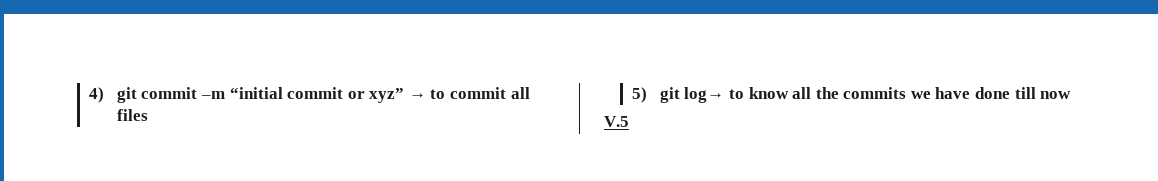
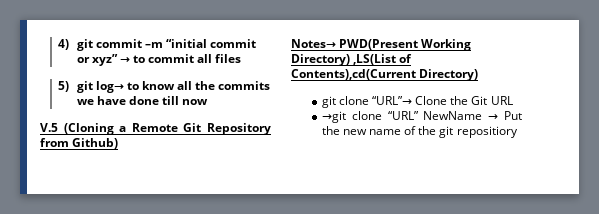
- V.5
+ V.5 (Cloning a Remote Git Repository from Github)
+ Notes→ PWD(Present Working Directory) ,LS(List of Contents),cd(Current Directory)
+ git clone “URL”→ Clone the Git URL
+ →git clone “URL” NewName → Put the new name of the git repositiory

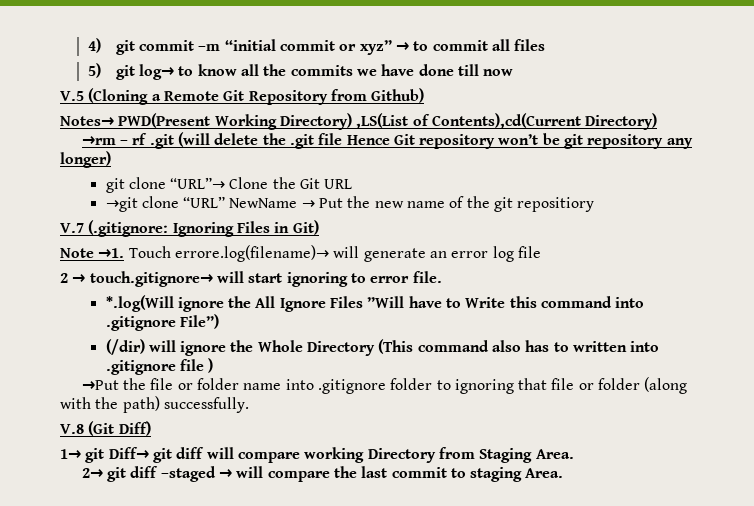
+ →rm – rf .git (will delete the .git file Hence Git repository won’t be git repository any longer)
+ V.7 (.gitignore: Ignoring Files in Git)
+ Note →1. Touch errore.log(filename)→ will generate an error log file
+ 2 → touch.gitignore→ will start ignoring to error file.
+ *.log(Will ignore the All Ignore Files ”Will have to Write this command into .gitignore File”)
+ (/dir) will ignore the Whole Directory (This command also has to written into .gitignore file )
+ →Put the file or folder name into .gitignore folder to ignoring that file or folder (along with the path) successfully.
+ V.8 (Git Diff)
+ 1→ git Diff→ git diff will compare working Directory from Staging Area.
+ 2→ git diff –staged → will compare the last commit to staging Area.

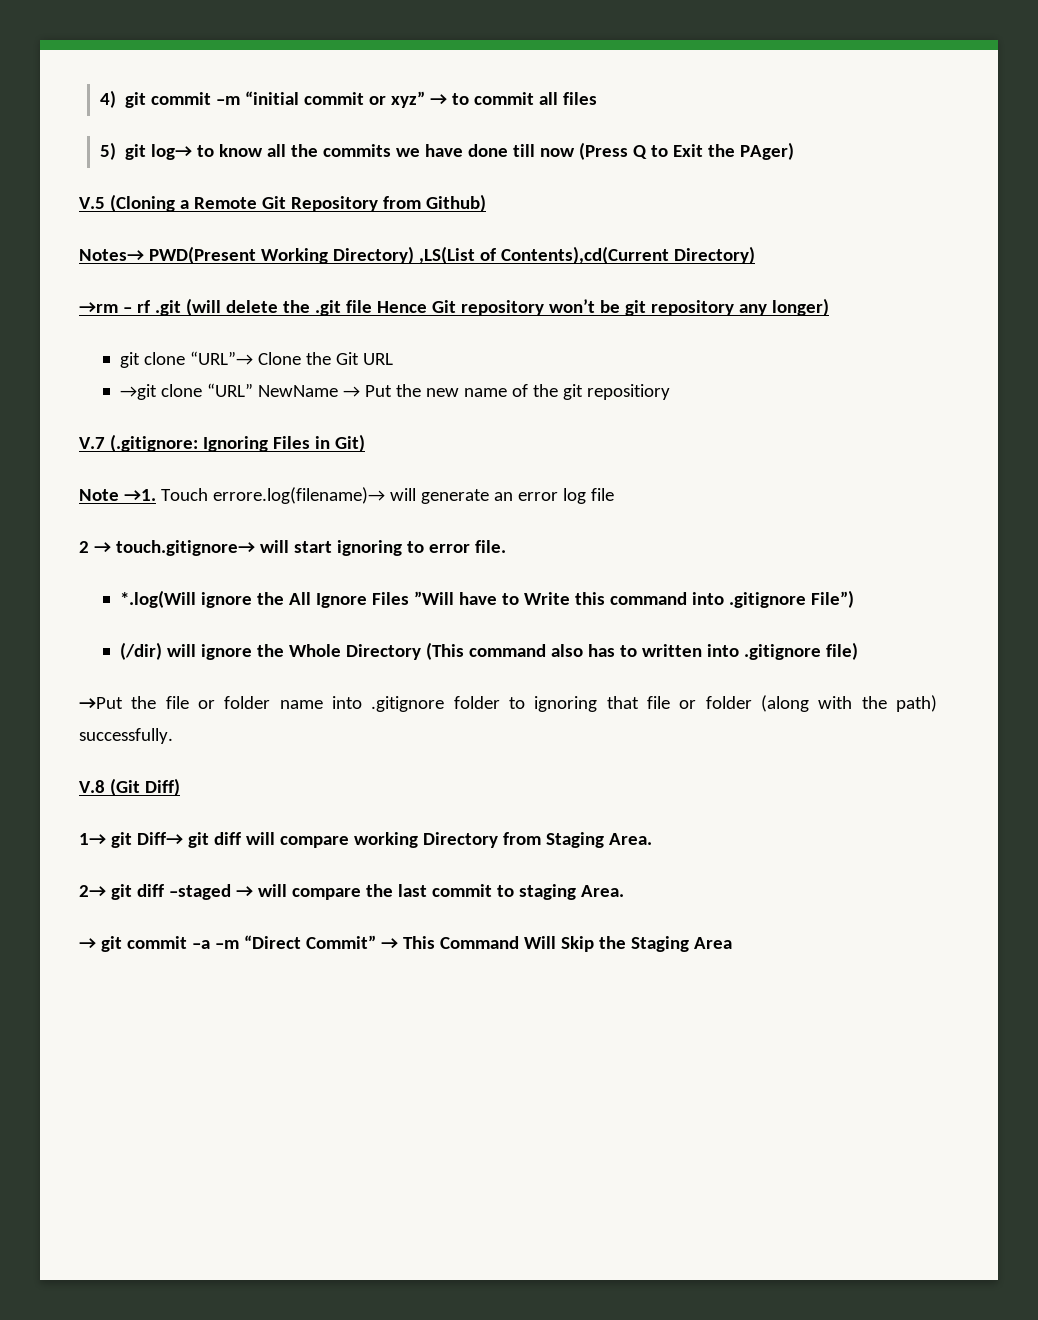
- 5) git log→ to know all the commits we have done till now
+ 5) git log→ to know all the commits we have done till now (Press Q to Exit the PAger)
- (/dir) will ignore the Whole Directory (This command also has to written into .gitignore file )
+ (/dir) will ignore the Whole Directory (This command also has to written into .gitignore file)
+ → git commit –a –m “Direct Commit” → This Command Will Skip the Staging Area

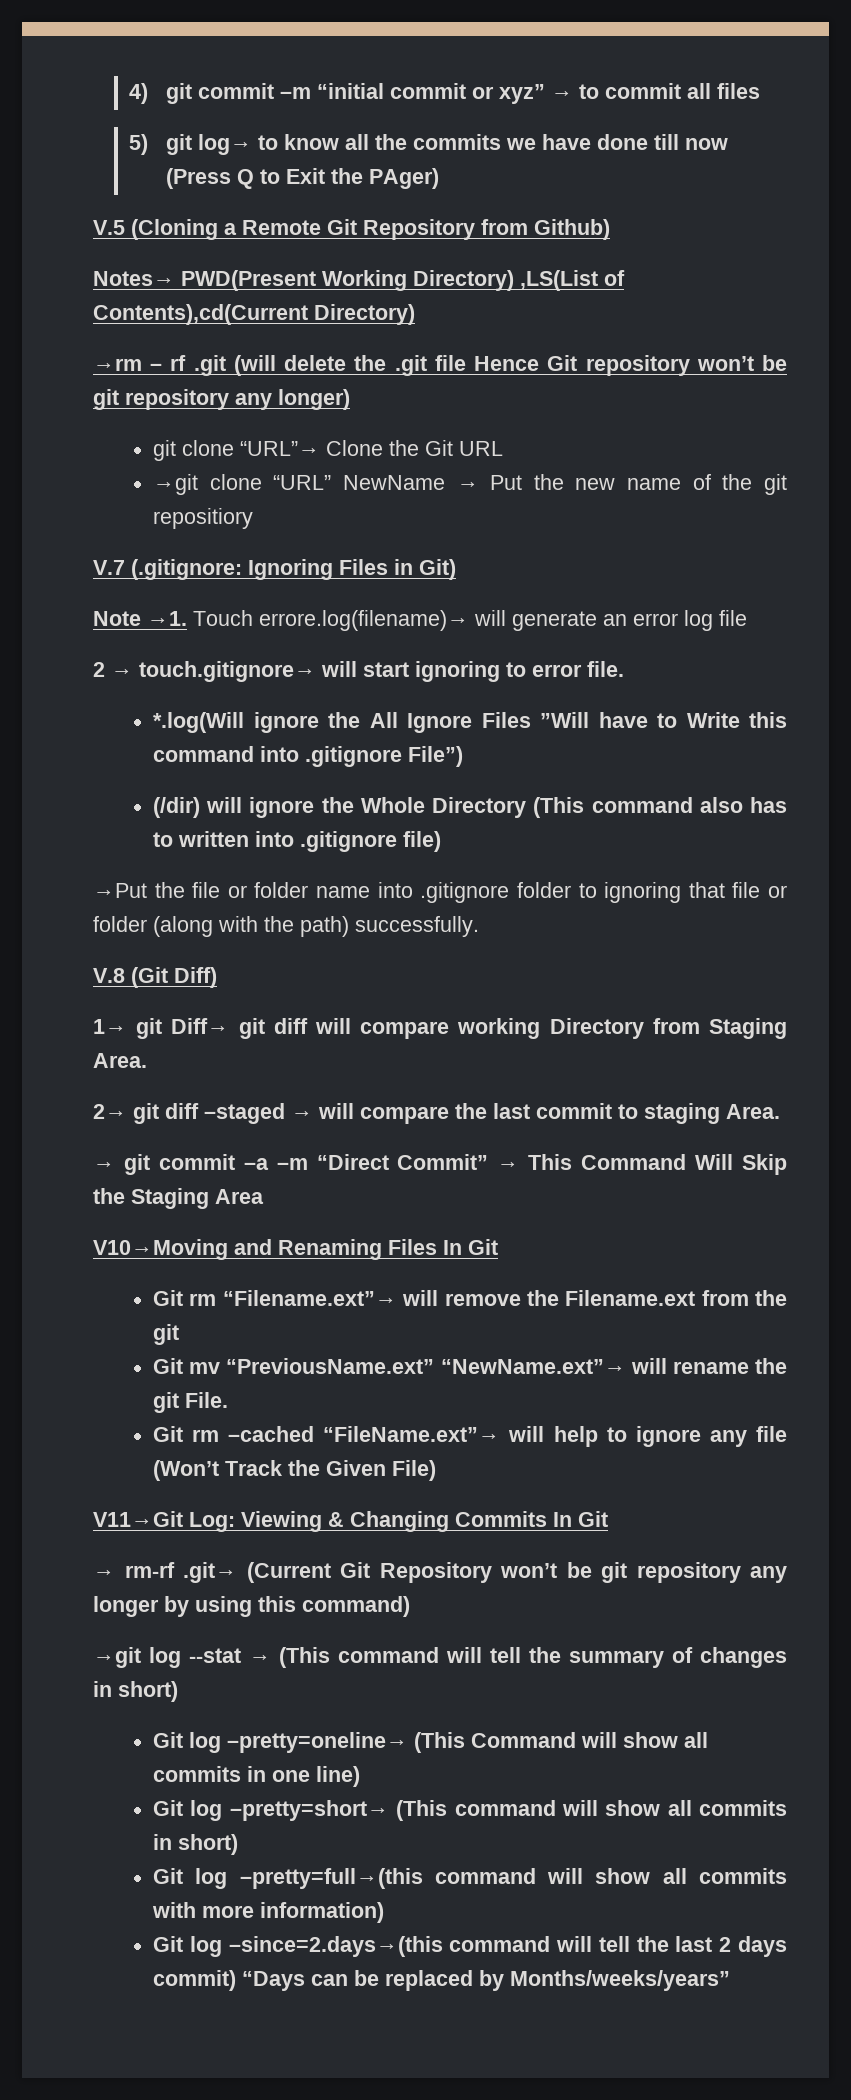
+ V10→Moving and Renaming Files In Git
+ Git rm “Filename.ext”→ will remove the Filename.ext from the git
+ Git mv “PreviousName.ext” “NewName.ext”→ will rename the git File.
+ Git rm –cached “FileName.ext”→ will help to ignore any file (Won’t Track the Given File)
+ V11→Git Log: Viewing & Changing Commits In Git
+ → rm-rf .git→ (Current Git Repository won’t be git repository any longer by using this command)
+ →git log --stat → (This command will tell the summary of changes in short)
+ Git log –pretty=oneline→ (This Command will show all commits in one line)
+ Git log –pretty=short→ (This command will show all commits in short)
+ Git log –pretty=full→(this command will show all commits with more information)
+ Git log –since=2.days→(this command will tell the last 2 days commit) “Days can be replaced by Months/weeks/years”

